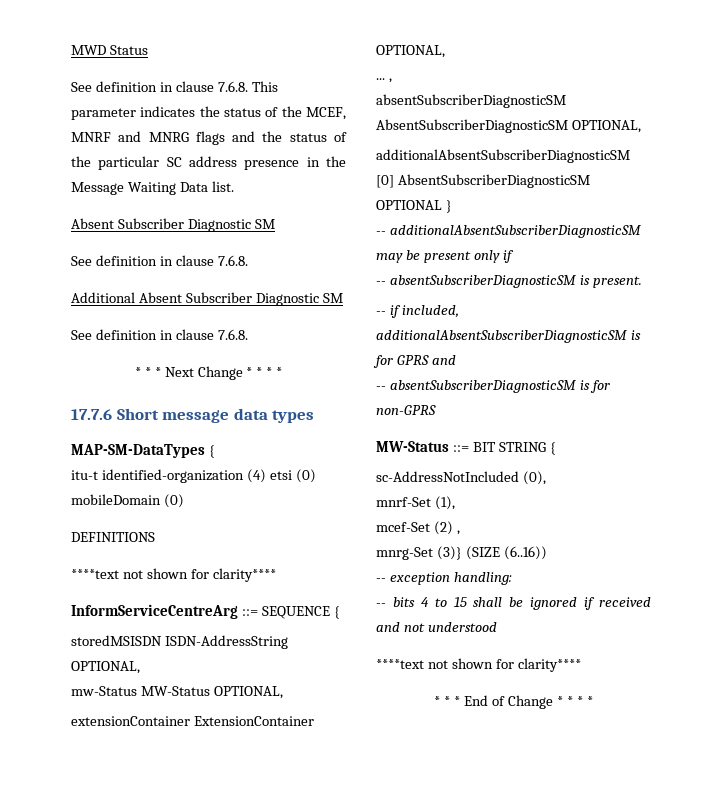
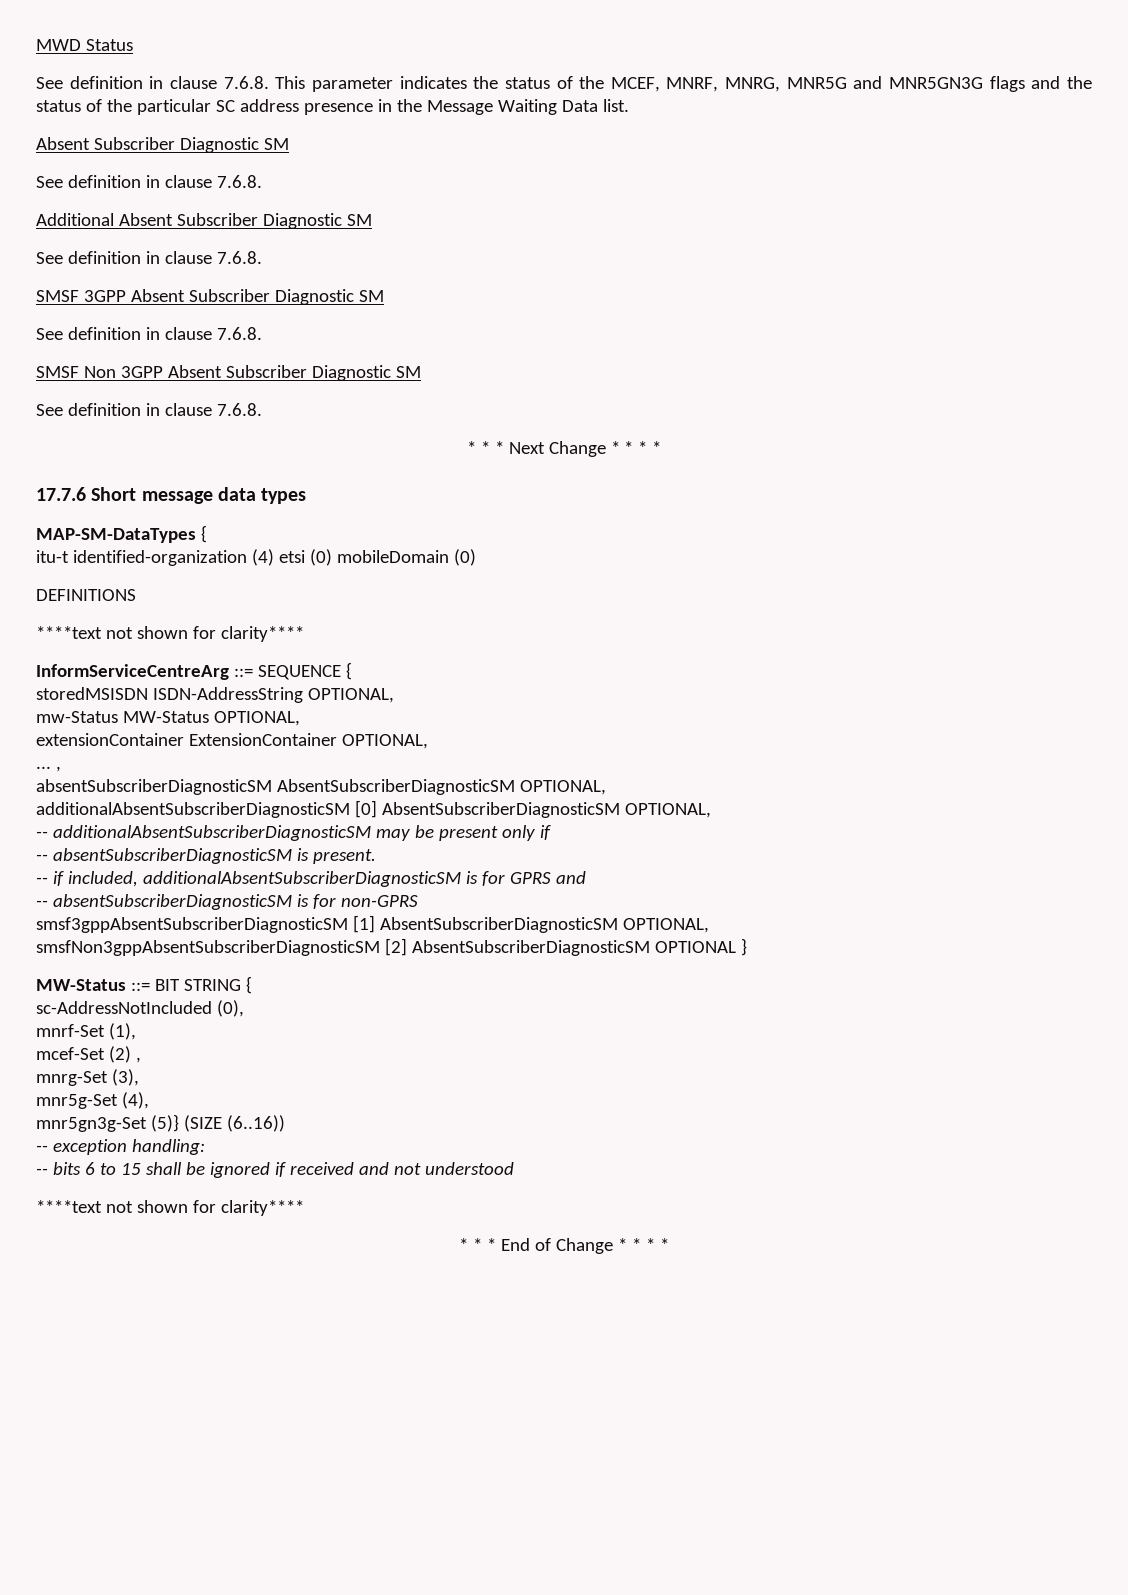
- See definition in clause 7.6.8. This parameter indicates the status of the MCEF, MNRF and MNRG flags and the status of the particular SC address presence in the Message Waiting Data list.
+ See definition in clause 7.6.8. This parameter indicates the status of the MCEF, MNRF, MNRG, MNR5G and MNR5GN3G flags and the status of the particular SC address presence in the Message Waiting Data list.
+ SMSF 3GPP Absent Subscriber Diagnostic SM
+ See definition in clause 7.6.8.
+ SMSF Non 3GPP Absent Subscriber Diagnostic SM
+ See definition in clause 7.6.8.
- additionalAbsentSubscriberDiagnosticSM [0] AbsentSubscriberDiagnosticSM OPTIONAL }
+ additionalAbsentSubscriberDiagnosticSM [0] AbsentSubscriberDiagnosticSM OPTIONAL,
+ smsf3gppAbsentSubscriberDiagnosticSM [1] AbsentSubscriberDiagnosticSM OPTIONAL,
+ smsfNon3gppAbsentSubscriberDiagnosticSM [2] AbsentSubscriberDiagnosticSM OPTIONAL }
- mnrg-Set (3)} (SIZE (6..16))
+ mnrg-Set (3),
+ mnr5g-Set (4),
+ mnr5gn3g-Set (5)} (SIZE (6..16))
- -- bits 4 to 15 shall be ignored if received and not understood
+ -- bits 6 to 15 shall be ignored if received and not understood

